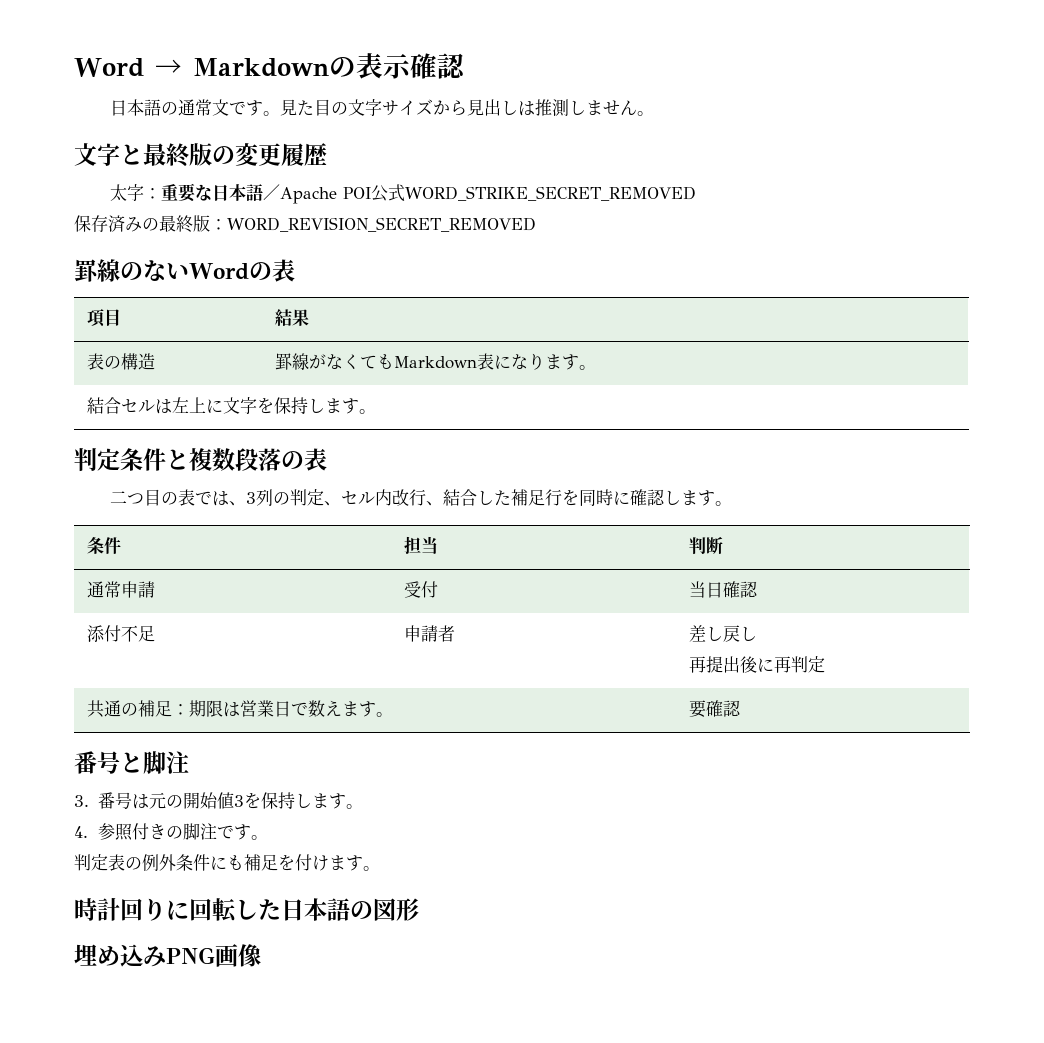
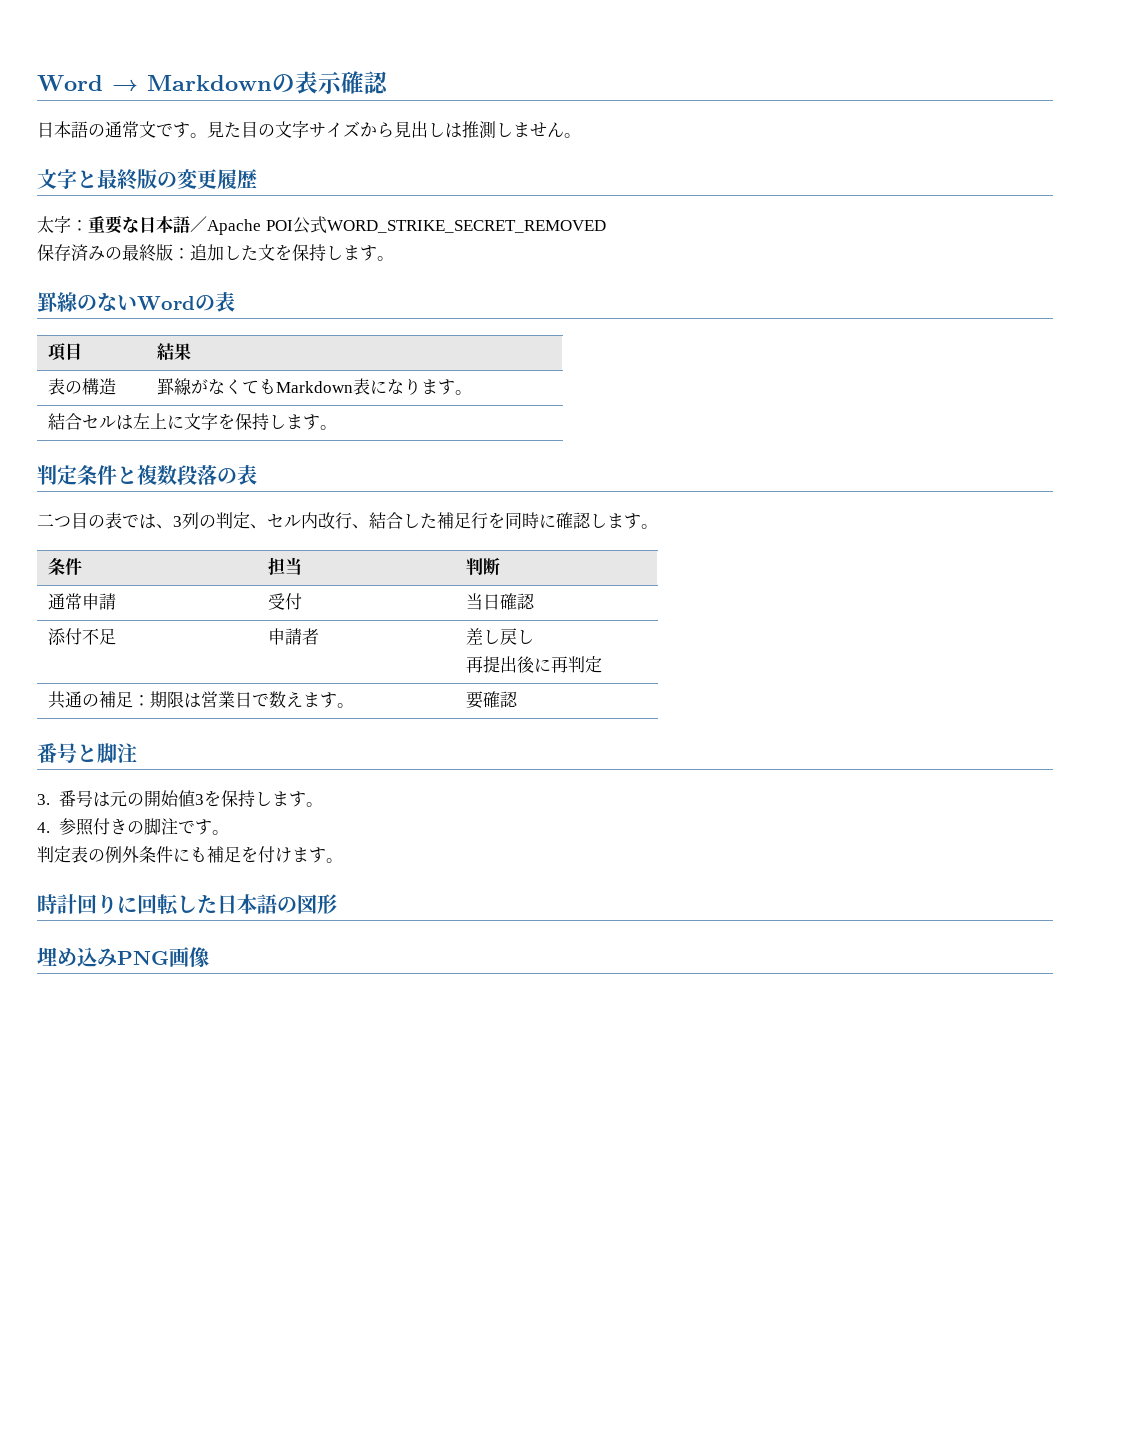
- 保存済みの最終版：WORD_REVISION_SECRET_REMOVED
+ 保存済みの最終版：追加した文を保持します。

